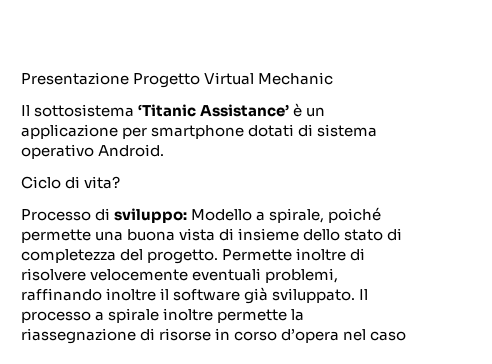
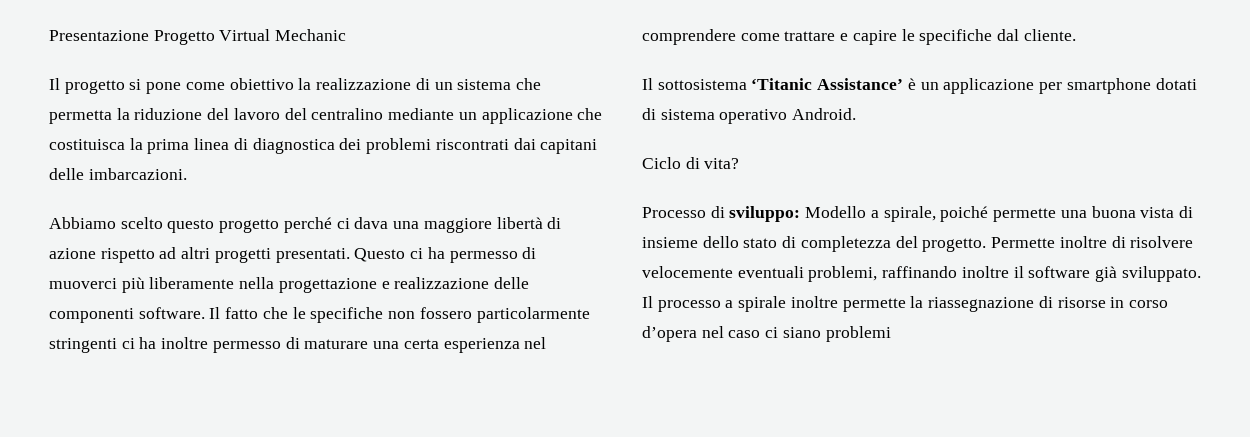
+ Il progetto si pone come obiettivo la realizzazione di un sistema che permetta la riduzione del lavoro del centralino mediante un applicazione che costituisca la prima linea di diagnostica dei problemi riscontrati dai capitani delle imbarcazioni.
+ Abbiamo scelto questo progetto perché ci dava una maggiore libertà di azione rispetto ad altri progetti presentati. Questo ci ha permesso di muoverci più liberamente nella progettazione e realizzazione delle componenti software. Il fatto che le specifiche non fossero particolarmente stringenti ci ha inoltre permesso di maturare una certa esperienza nel comprendere come trattare e capire le specifiche dal cliente.
- Il processo a spirale inoltre permette la riassegnazione di risorse in corso d’opera nel caso
+ Il processo a spirale inoltre permette la riassegnazione di risorse in corso d’opera nel caso ci siano problemi

